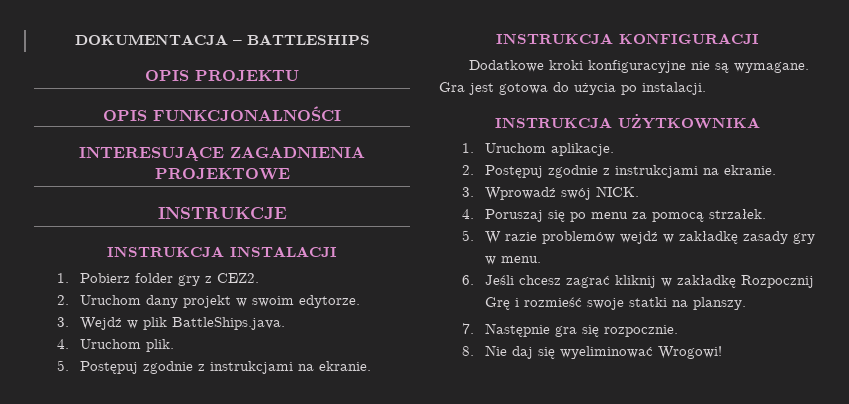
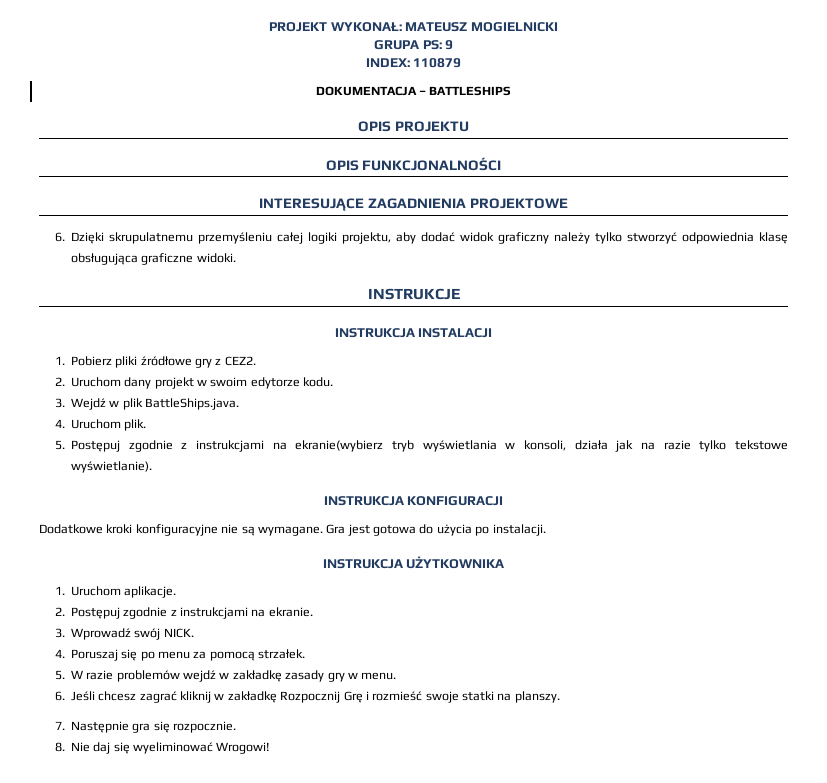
+ PROJEKT WYKONAŁ: MATEUSZ MOGIELNICKI
+ GRUPA PS: 9
+ INDEX: 110879
+ 6. Dzięki skrupulatnemu przemyśleniu całej logiki projektu, aby dodać widok graficzny należy tylko stworzyć odpowiednia klasę obsługująca graficzne widoki.
- 1. Pobierz folder gry z CEZ2.
+ 1. Pobierz pliki źródłowe gry z CEZ2.
- 2. Uruchom dany projekt w swoim edytorze.
+ 2. Uruchom dany projekt w swoim edytorze kodu.
- 5. Postępuj zgodnie z instrukcjami na ekranie.
+ 5. Postępuj zgodnie z instrukcjami na ekranie(wybierz tryb wyświetlania w konsoli, działa jak na razie tylko tekstowe wyświetlanie).

